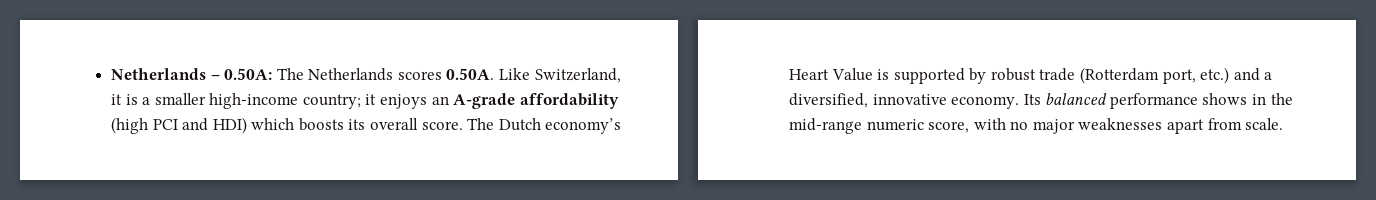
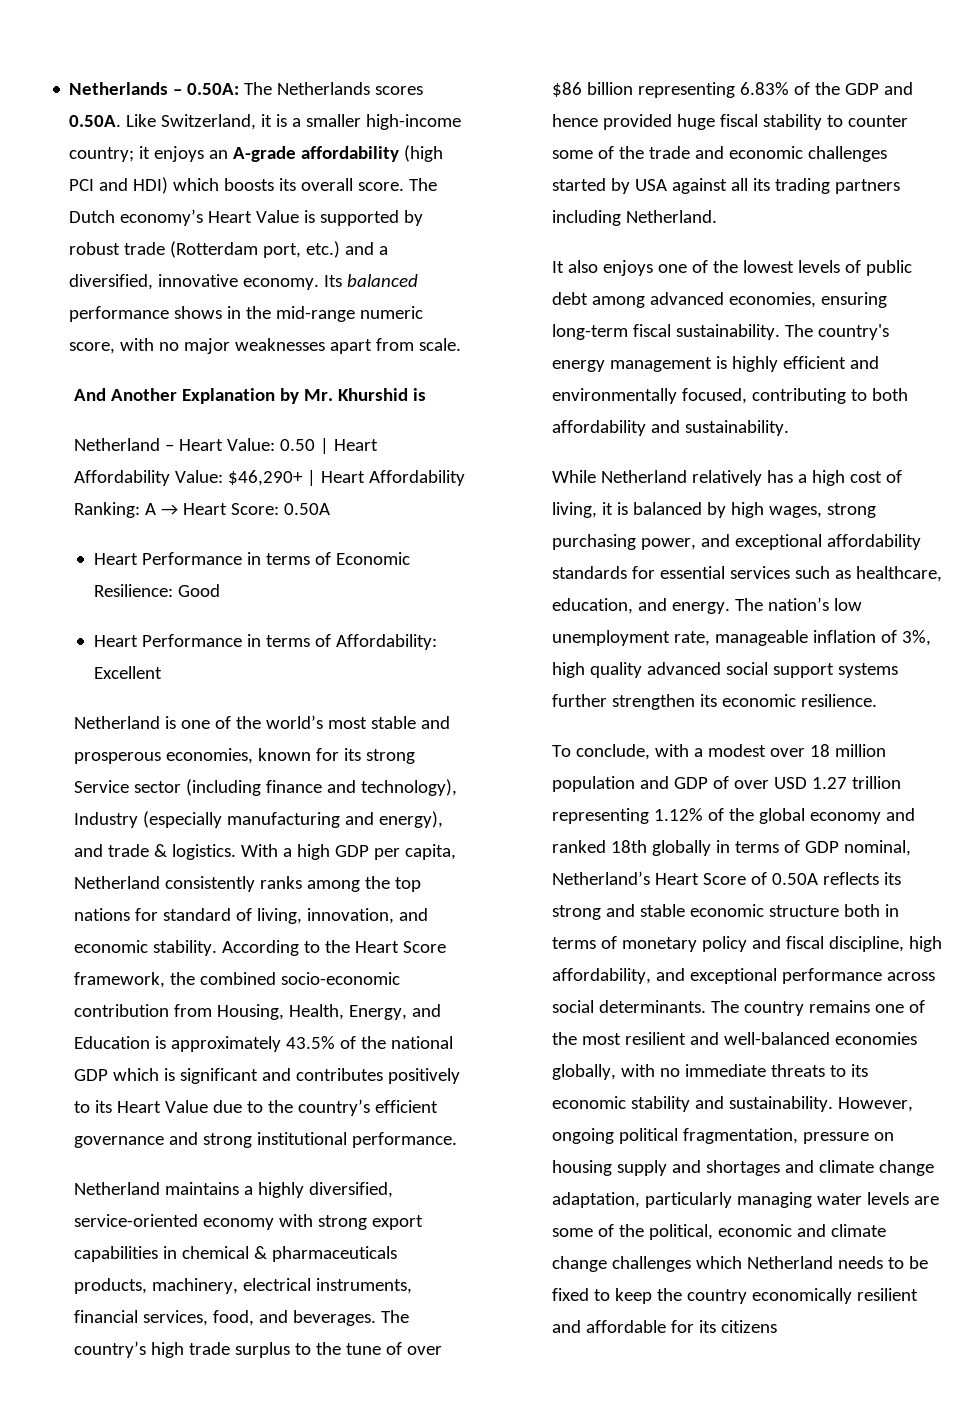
+ And Another Explanation by Mr. Khurshid is
+ Netherland – Heart Value: 0.50 | Heart Affordability Value: $46,290+ | Heart Affordability Ranking: A → Heart Score: 0.50A
+ Heart Performance in terms of Economic Resilience: Good
+ Heart Performance in terms of Affordability: Excellent
+ Netherland is one of the world’s most stable and prosperous economies, known for its strong Service sector (including finance and technology), Industry (especially manufacturing and energy), and trade & logistics. With a high GDP per capita, Netherland consistently ranks among the top nations for standard of living, innovation, and economic stability. According to the Heart Score framework, the combined socio-economic contribution from Housing, Health, Energy, and Education is approximately 43.5% of the national GDP which is significant and contributes positively to its Heart Value due to the country’s efficient governance and strong institutional performance.
+ Netherland maintains a highly diversified, service-oriented economy with strong export capabilities in chemical & pharmaceuticals products, machinery, electrical instruments, financial services, food, and beverages. The country’s high trade surplus to the tune of over $86 billion representing 6.83% of the GDP and hence provided huge fiscal stability to counter some of the trade and economic challenges started by USA against all its trading partners including Netherland.
+ It also enjoys one of the lowest levels of public debt among advanced economies, ensuring long-term fiscal sustainability. The country's energy management is highly efficient and environmentally focused, contributing to both affordability and sustainability.
+ While Netherland relatively has a high cost of living, it is balanced by high wages, strong purchasing power, and exceptional affordability standards for essential services such as healthcare, education, and energy. The nation’s low unemployment rate, manageable inflation of 3%, high quality advanced social support systems further strengthen its economic resilience.
+ To conclude, with a modest over 18 million population and GDP of over USD 1.27 trillion representing 1.12% of the global economy and ranked 18th globally in terms of GDP nominal, Netherland’s Heart Score of 0.50A reflects its strong and stable economic structure both in terms of monetary policy and fiscal discipline, high affordability, and exceptional performance across social determinants. The country remains one of the most resilient and well-balanced economies globally, with no immediate threats to its economic stability and sustainability. However, ongoing political fragmentation, pressure on housing supply and shortages and climate change adaptation, particularly managing water levels are some of the political, economic and climate change challenges which Netherland needs to be fixed to keep the country economically resilient and affordable for its citizens

